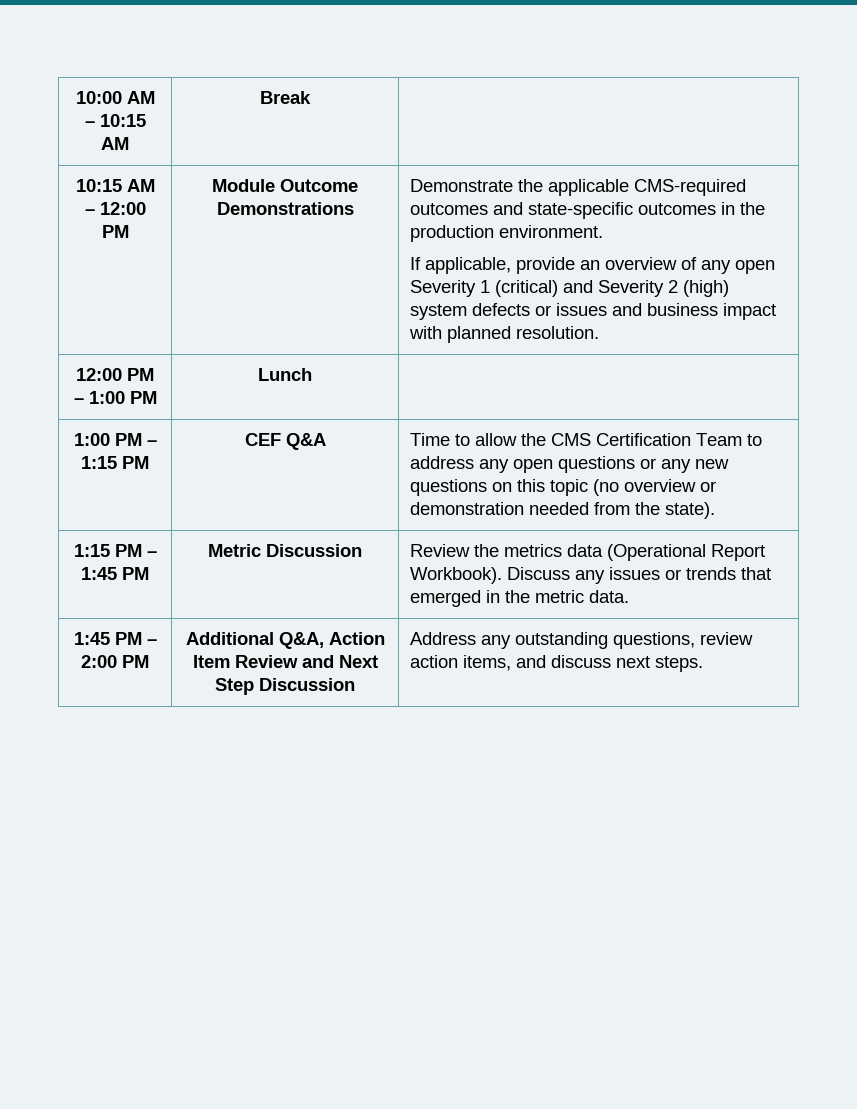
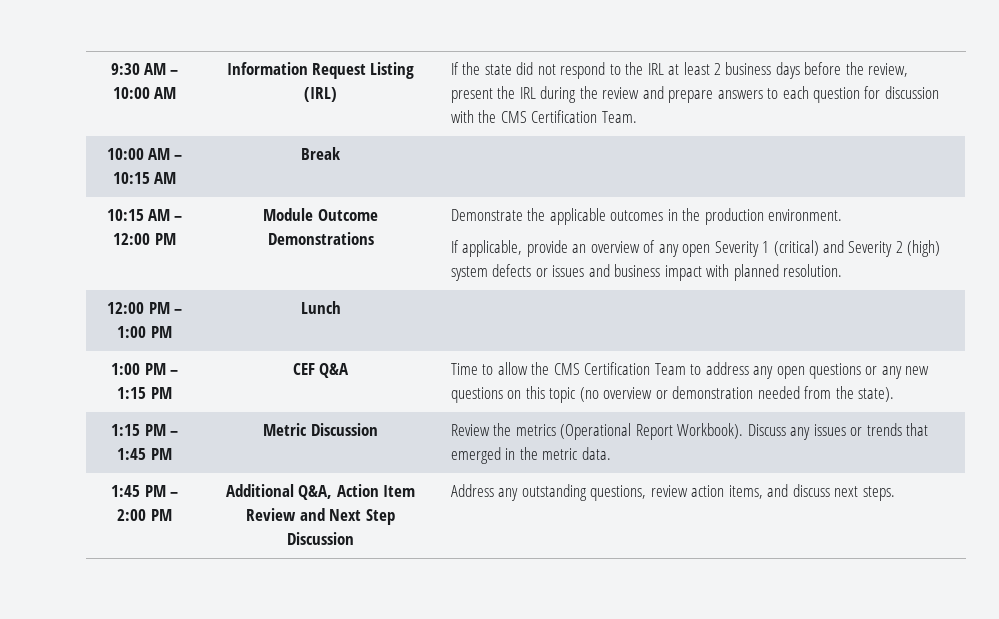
+ 9:30 AM – 10:00 AM | Information Request Listing (IRL) | If the state did not respond to the IRL at least 2 business days before the review, present the IRL during the review and prepare answers to each question for discussion with the CMS Certification Team.
- Demonstrate the applicable CMS-required outcomes and state-specific outcomes in the production environment.
+ Demonstrate the applicable outcomes in the production environment.
- 1:15 PM – 1:45 PM | Metric Discussion | Review the metrics data (Operational Report Workbook). Discuss any issues or trends that emerged in the metric data.
+ 1:15 PM – 1:45 PM | Metric Discussion | Review the metrics (Operational Report Workbook). Discuss any issues or trends that emerged in the metric data.

